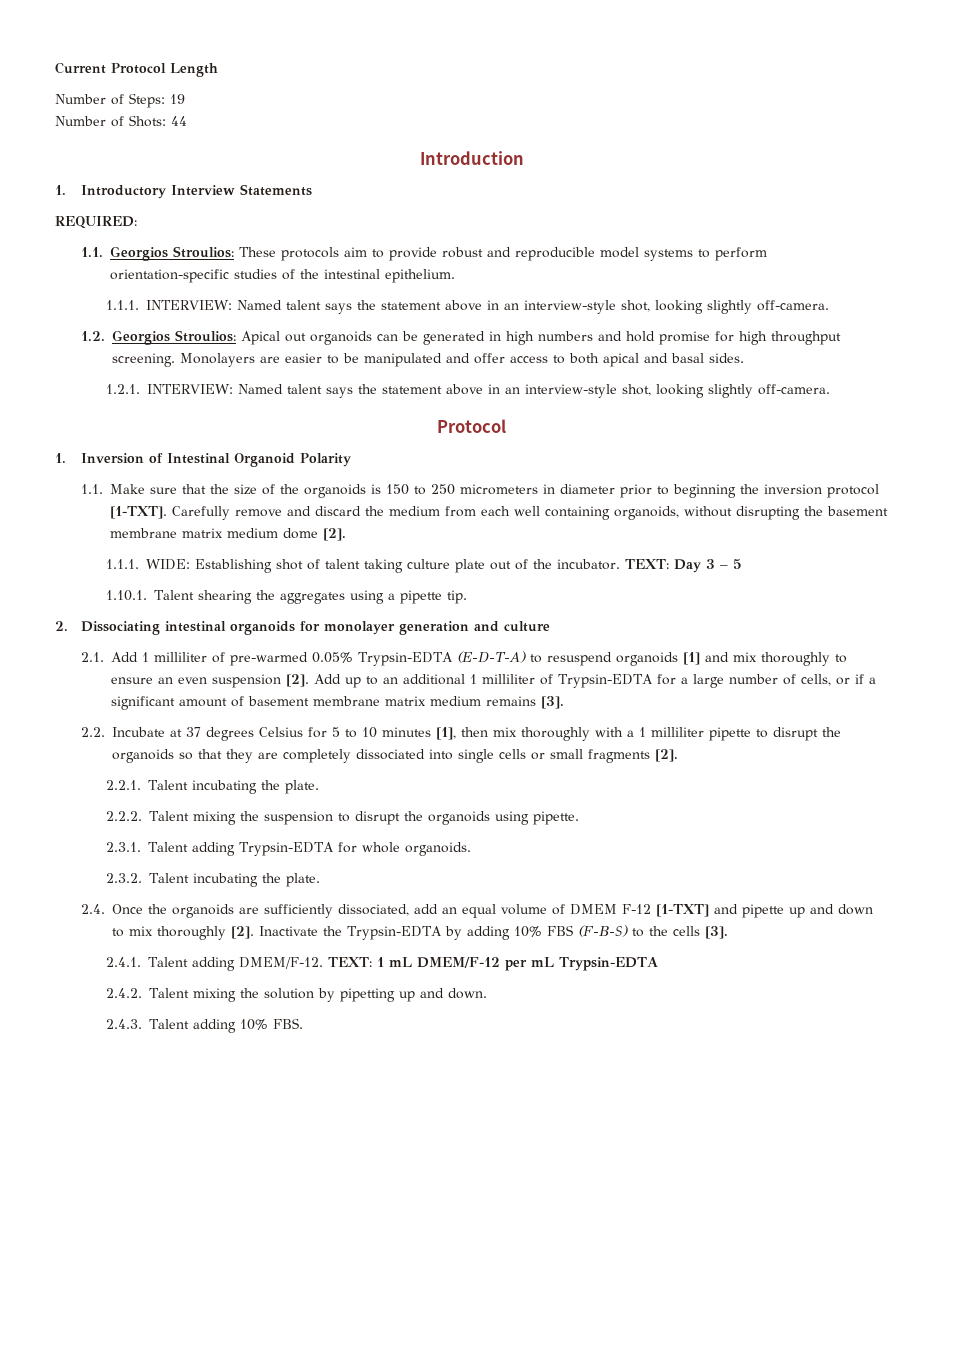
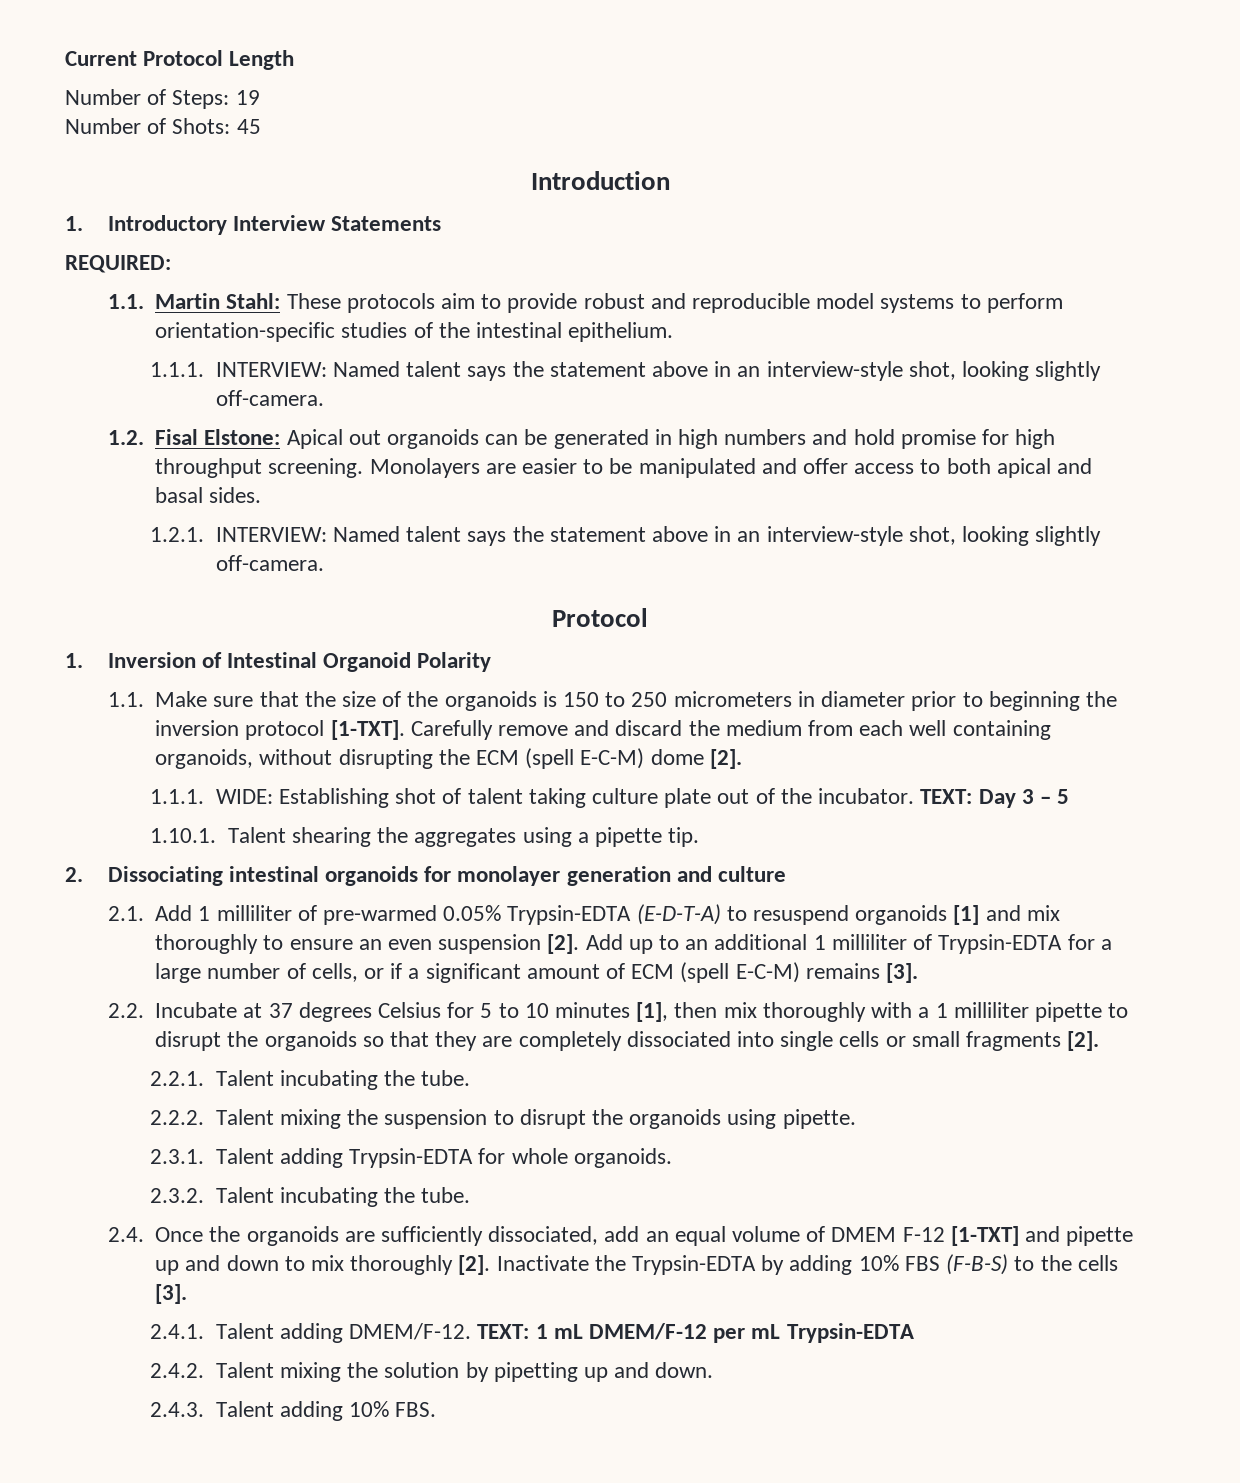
- Number of Shots: 44
+ Number of Shots: 45
- 1.1. Georgios Stroulios: These protocols aim to provide robust and reproducible model systems to perform orientation-specific studies of the intestinal epithelium.
+ 1.1. Martin Stahl: These protocols aim to provide robust and reproducible model systems to perform orientation-specific studies of the intestinal epithelium.
- 1.2. Georgios Stroulios: Apical out organoids can be generated in high numbers and hold promise for high throughput screening.
+ 1.2. Fisal Elstone: Apical out organoids can be generated in high numbers and hold promise for high throughput screening.
- Carefully remove and discard the medium from each well containing organoids, without disrupting the basement membrane matrix medium dome [2].
+ Carefully remove and discard the medium from each well containing organoids, without disrupting the ECM (spell E-C-M) dome [2].
- Add up to an additional 1 milliliter of Trypsin-EDTA for a large number of cells, or if a significant amount of basement membrane matrix medium remains [3].
+ Add up to an additional 1 milliliter of Trypsin-EDTA for a large number of cells, or if a significant amount of ECM (spell E-C-M) remains [3].
- 2.2.1. Talent incubating the plate.
+ 2.2.1. Talent incubating the tube.
- 2.3.2. Talent incubating the plate.
+ 2.3.2. Talent incubating the tube.

